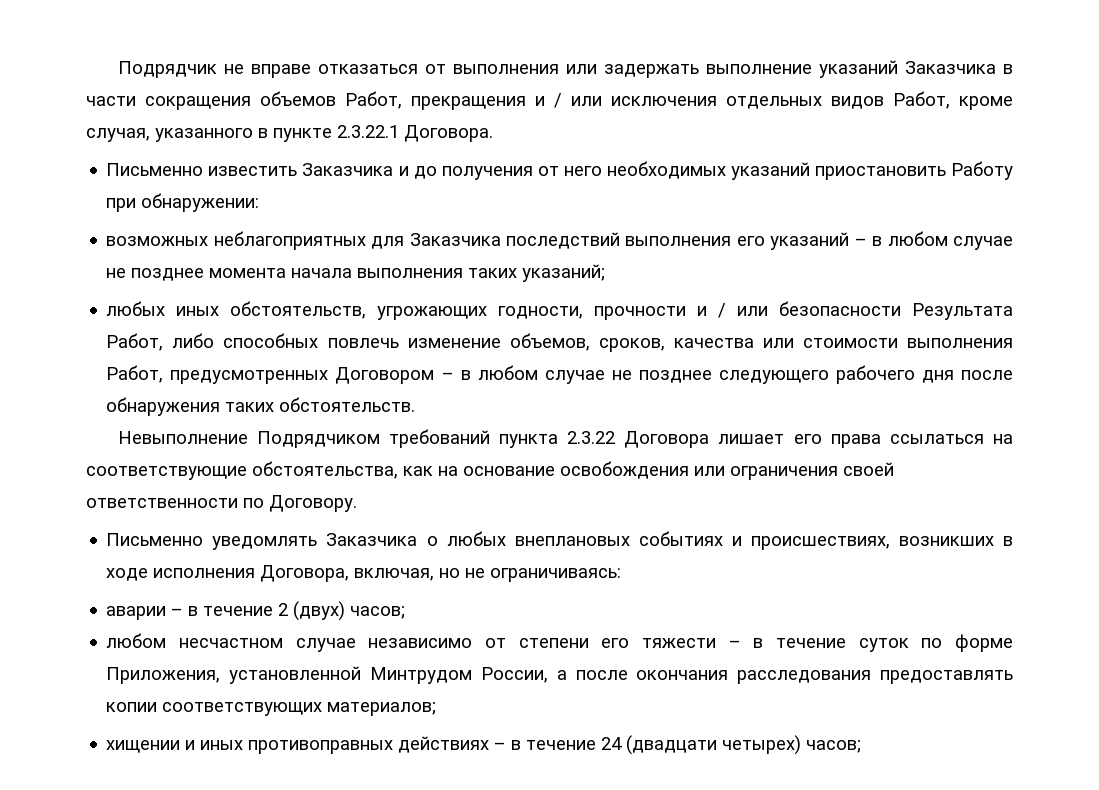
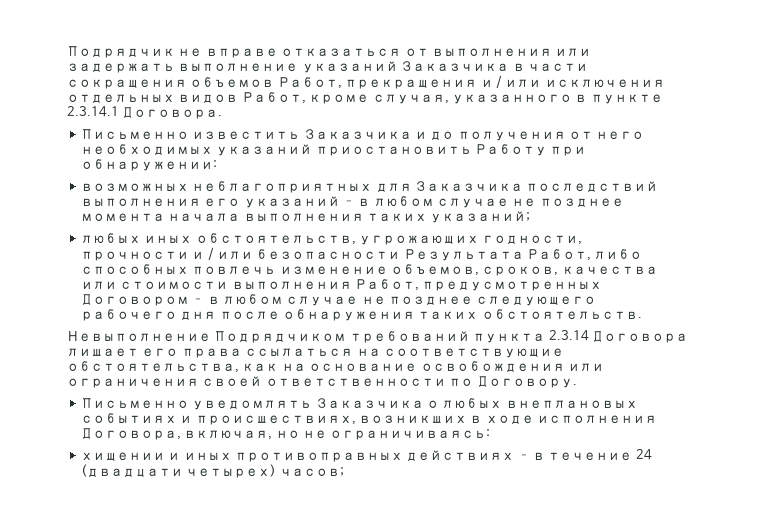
- Подрядчик не вправе отказаться от выполнения или задержать выполнение указаний Заказчика в части сокращения объемов Работ, прекращения и / или исключения отдельных видов Работ, кроме случая, указанного в пункте 2.3.22.1 Договора.
+ Подрядчик не вправе отказаться от выполнения или задержать выполнение указаний Заказчика в части сокращения объемов Работ, прекращения и / или исключения отдельных видов Работ, кроме случая, указанного в пункте 2.3.14.1 Договора.
- Невыполнение Подрядчиком требований пункта 2.3.22 Договора лишает его права ссылаться на соответствующие обстоятельства, как на основание освобождения или ограничения своей ответственности по Договору.
+ Невыполнение Подрядчиком требований пункта 2.3.14 Договора лишает его права ссылаться на соответствующие обстоятельства, как на основание освобождения или ограничения своей ответственности по Договору.
- аварии – в течение 2 (двух) часов;
- любом несчастном случае независимо от степени его тяжести – в течение суток по форме Приложения, установленной Минтрудом России, а после окончания расследования предоставлять копии соответствующих материалов;

